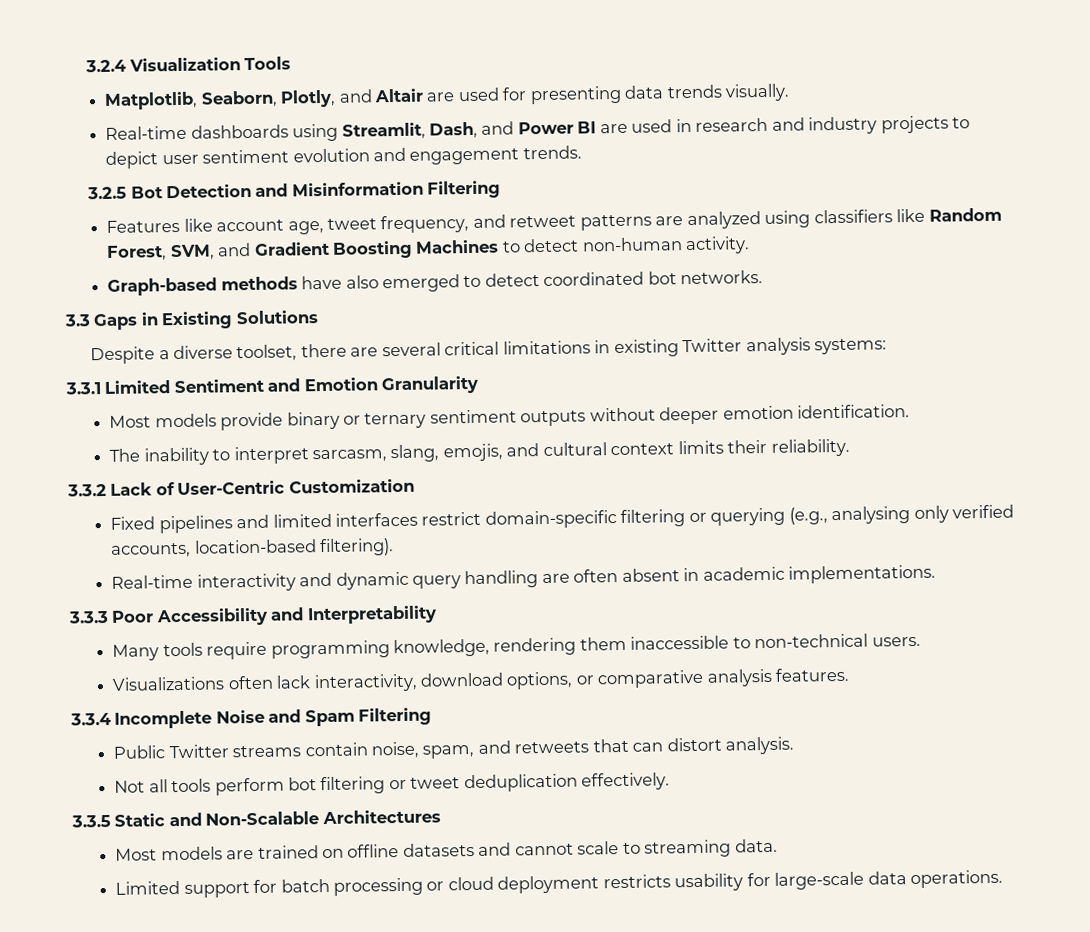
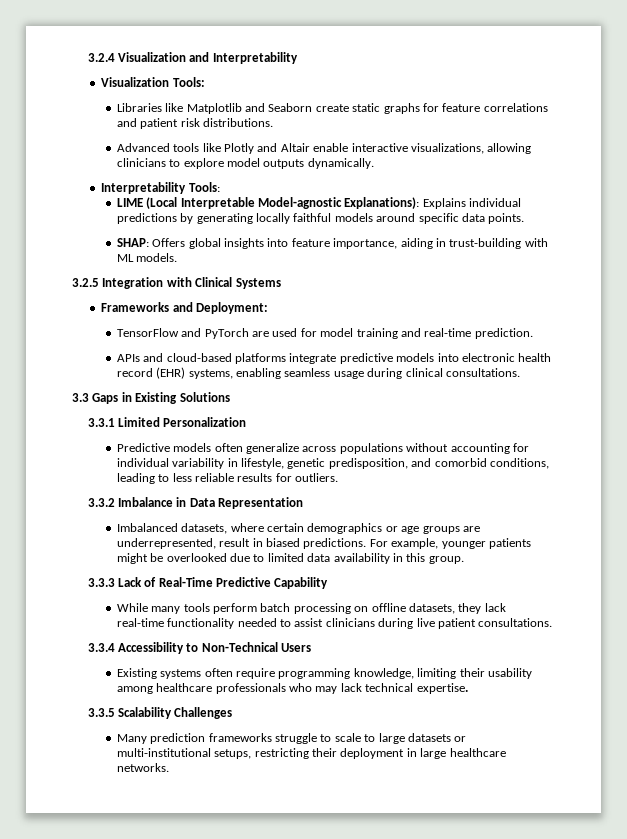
- 3.2.4 Visualization Tools
- Matplotlib, Seaborn, Plotly, and Altair are used for presenting data trends visually.
- Real-time dashboards using Streamlit, Dash, and Power BI are used in research and industry projects to depict user sentiment evolution and engagement trends.
- 3.2.5 Bot Detection and Misinformation Filtering
- Features like account age, tweet frequency, and retweet patterns are analyzed using classifiers like Random Forest, SVM, and Gradient Boosting Machines to detect non-human activity.
- Graph-based methods have also emerged to detect coordinated bot networks.
+ 3.2.4 Visualization and Interpretability
+ Visualization Tools:
+ Libraries like Matplotlib and Seaborn create static graphs for feature correlations and patient risk distributions.
+ Advanced tools like Plotly and Altair enable interactive visualizations, allowing clinicians to explore model outputs dynamically.
+ Interpretability Tools:
+ LIME (Local Interpretable Model-agnostic Explanations): Explains individual predictions by generating locally faithful models around specific data points.
+ SHAP: Offers global insights into feature importance, aiding in trust-building with ML models.
+ 3.2.5 Integration with Clinical Systems
+ Frameworks and Deployment:
+ TensorFlow and PyTorch are used for model training and real-time prediction.
+ APIs and cloud-based platforms integrate predictive models into electronic health record (EHR) systems, enabling seamless usage during clinical consultations.
- Despite a diverse toolset, there are several critical limitations in existing Twitter analysis systems:
- 3.3.1 Limited Sentiment and Emotion Granularity
- Most models provide binary or ternary sentiment outputs without deeper emotion identification.
- The inability to interpret sarcasm, slang, emojis, and cultural context limits their reliability.
- 3.3.2 Lack of User-Centric Customization
- Fixed pipelines and limited interfaces restrict domain-specific filtering or querying (e.g., analysing only verified accounts, location-based filtering).
- Real-time interactivity and dynamic query handling are often absent in academic implementations.
- 3.3.3 Poor Accessibility and Interpretability
- Many tools require programming knowledge, rendering them inaccessible to non-technical users.
- Visualizations often lack interactivity, download options, or comparative analysis features.
- 3.3.4 Incomplete Noise and Spam Filtering
- Public Twitter streams contain noise, spam, and retweets that can distort analysis.
- Not all tools perform bot filtering or tweet deduplication effectively.
- 3.3.5 Static and Non-Scalable Architectures
- Most models are trained on offline datasets and cannot scale to streaming data.
- Limited support for batch processing or cloud deployment restricts usability for large-scale data operations.
+ 3.3.1 Limited Personalization
+ Predictive models often generalize across populations without accounting for individual variability in lifestyle, genetic predisposition, and comorbid conditions, leading to less reliable results for outliers.
+ 3.3.2 Imbalance in Data Representation
+ Imbalanced datasets, where certain demographics or age groups are underrepresented, result in biased predictions. For example, younger patients might be overlooked due to limited data availability in this group.
+ 3.3.3 Lack of Real-Time Predictive Capability
+ While many tools perform batch processing on offline datasets, they lack real-time functionality needed to assist clinicians during live patient consultations.
+ 3.3.4 Accessibility to Non-Technical Users
+ Existing systems often require programming knowledge, limiting their usability among healthcare professionals who may lack technical expertise.
+ 3.3.5 Scalability Challenges
+ Many prediction frameworks struggle to scale to large datasets or multi-institutional setups, restricting their deployment in large healthcare networks.

